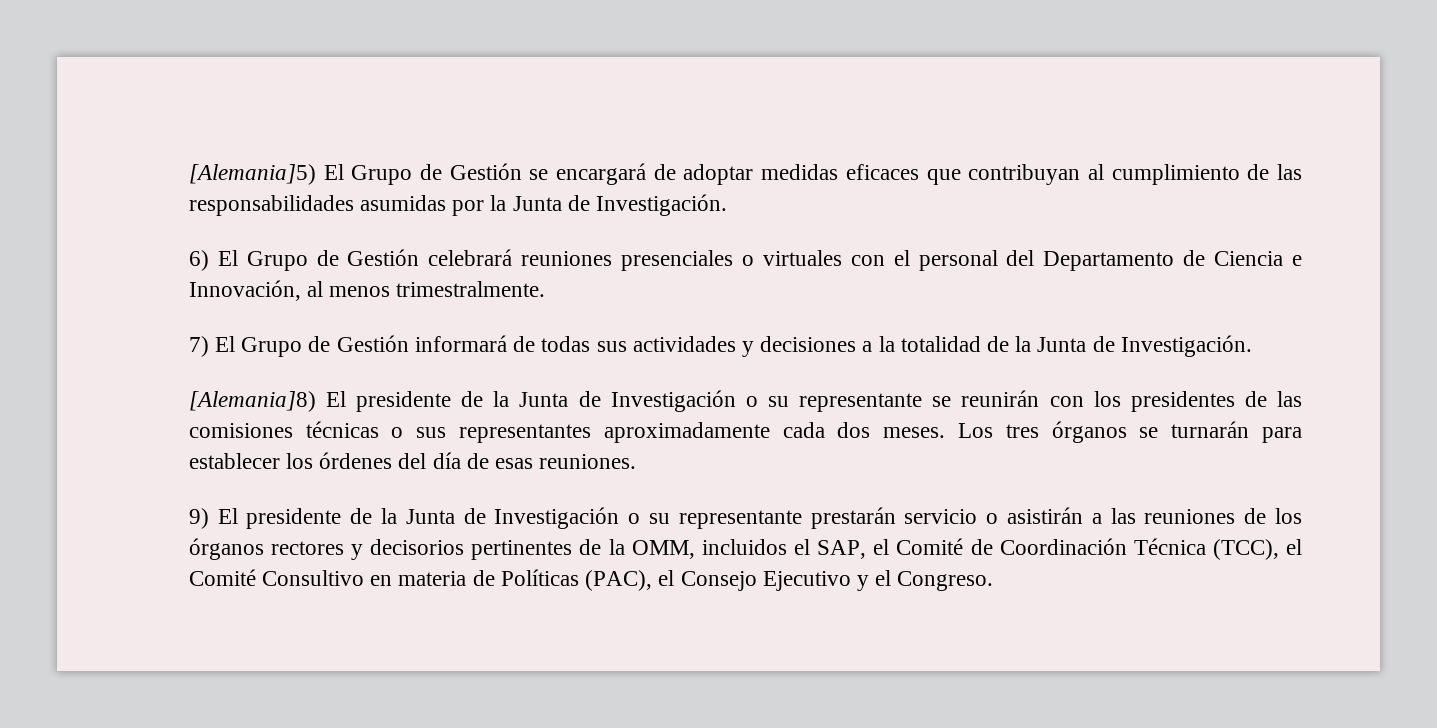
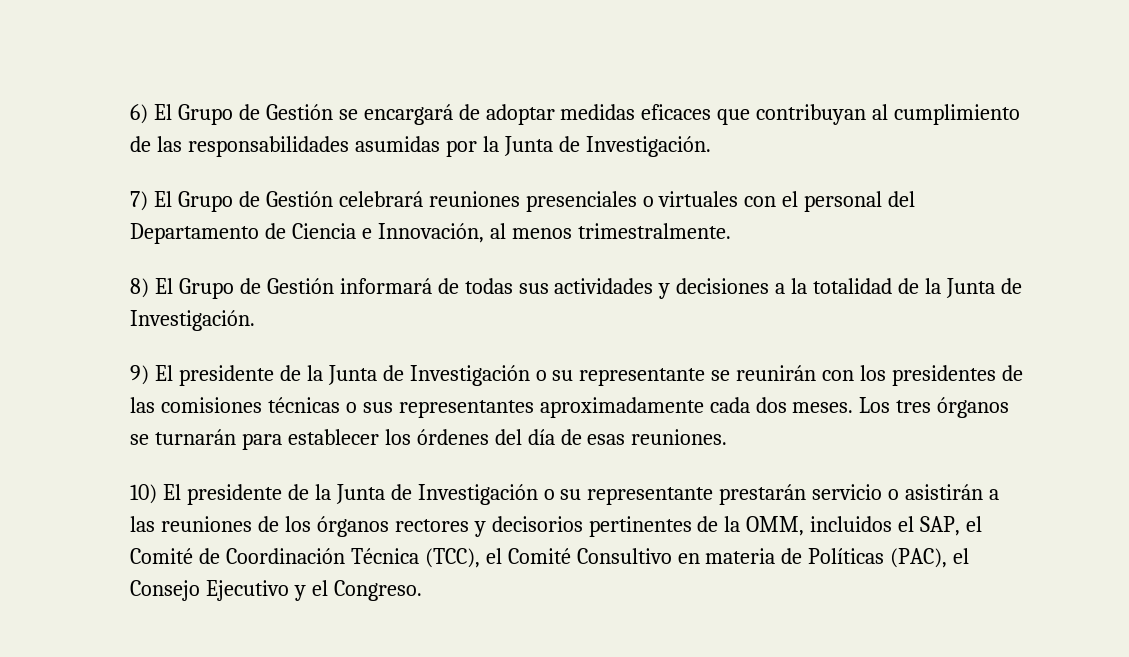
- [Alemania]5) El Grupo de Gestión se encargará de adoptar medidas eficaces que contribuyan al cumplimiento de las responsabilidades asumidas por la Junta de Investigación.
+ 6) El Grupo de Gestión se encargará de adoptar medidas eficaces que contribuyan al cumplimiento de las responsabilidades asumidas por la Junta de Investigación.
- 6) El Grupo de Gestión celebrará reuniones presenciales o virtuales con el personal del Departamento de Ciencia e Innovación, al menos trimestralmente.
+ 7) El Grupo de Gestión celebrará reuniones presenciales o virtuales con el personal del Departamento de Ciencia e Innovación, al menos trimestralmente.
- 7) El Grupo de Gestión informará de todas sus actividades y decisiones a la totalidad de la Junta de Investigación.
+ 8) El Grupo de Gestión informará de todas sus actividades y decisiones a la totalidad de la Junta de Investigación.
- [Alemania]8) El presidente de la Junta de Investigación o su representante se reunirán con los presidentes de las comisiones técnicas o sus representantes aproximadamente cada dos meses.
+ 9) El presidente de la Junta de Investigación o su representante se reunirán con los presidentes de las comisiones técnicas o sus representantes aproximadamente cada dos meses.
- 9) El presidente de la Junta de Investigación o su representante prestarán servicio o asistirán a las reuniones de los órganos rectores y decisorios pertinentes de la OMM, incluidos el SAP, el Comité de Coordinación Técnica (TCC), el Comité Consultivo en materia de Políticas (PAC), el Consejo Ejecutivo y el Congreso.
+ 10) El presidente de la Junta de Investigación o su representante prestarán servicio o asistirán a las reuniones de los órganos rectores y decisorios pertinentes de la OMM, incluidos el SAP, el Comité de Coordinación Técnica (TCC), el Comité Consultivo en materia de Políticas (PAC), el Consejo Ejecutivo y el Congreso.

